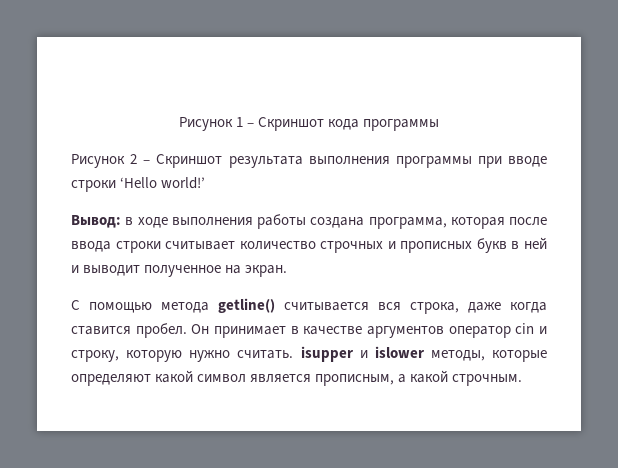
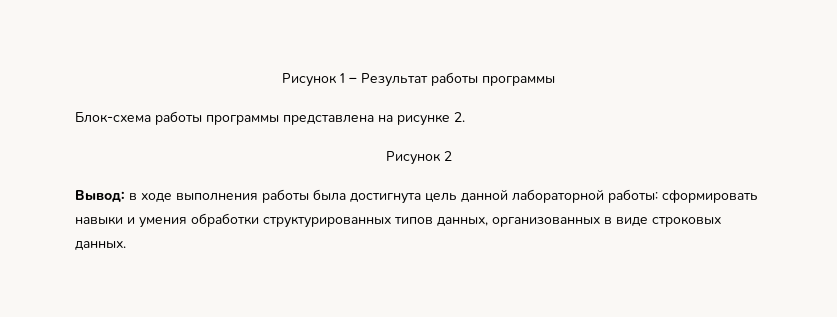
- Рисунок 1 – Скриншот кода программы
+ Рисунок 1 – Результат работы программы
- Рисунок 2 – Скриншот результата выполнения программы при вводе строки ‘Hello world!’
+ Блок-схема работы программы представлена на рисунке 2.
+ Рисунок 2
- Вывод: в ходе выполнения работы создана программа, которая после ввода строки считывает количество строчных и прописных букв в ней и выводит полученное на экран.
- С помощью метода getline() считывается вся строка, даже когда ставится пробел. Он принимает в качестве аргументов оператор cin и строку, которую нужно считать. isupper и islower методы, которые определяют какой символ является прописным, а какой строчным.
+ Вывод: в ходе выполнения работы была достигнута цель данной лабораторной работы: сформировать навыки и умения обработки структурированных типов данных, организованных в виде строковых данных.

